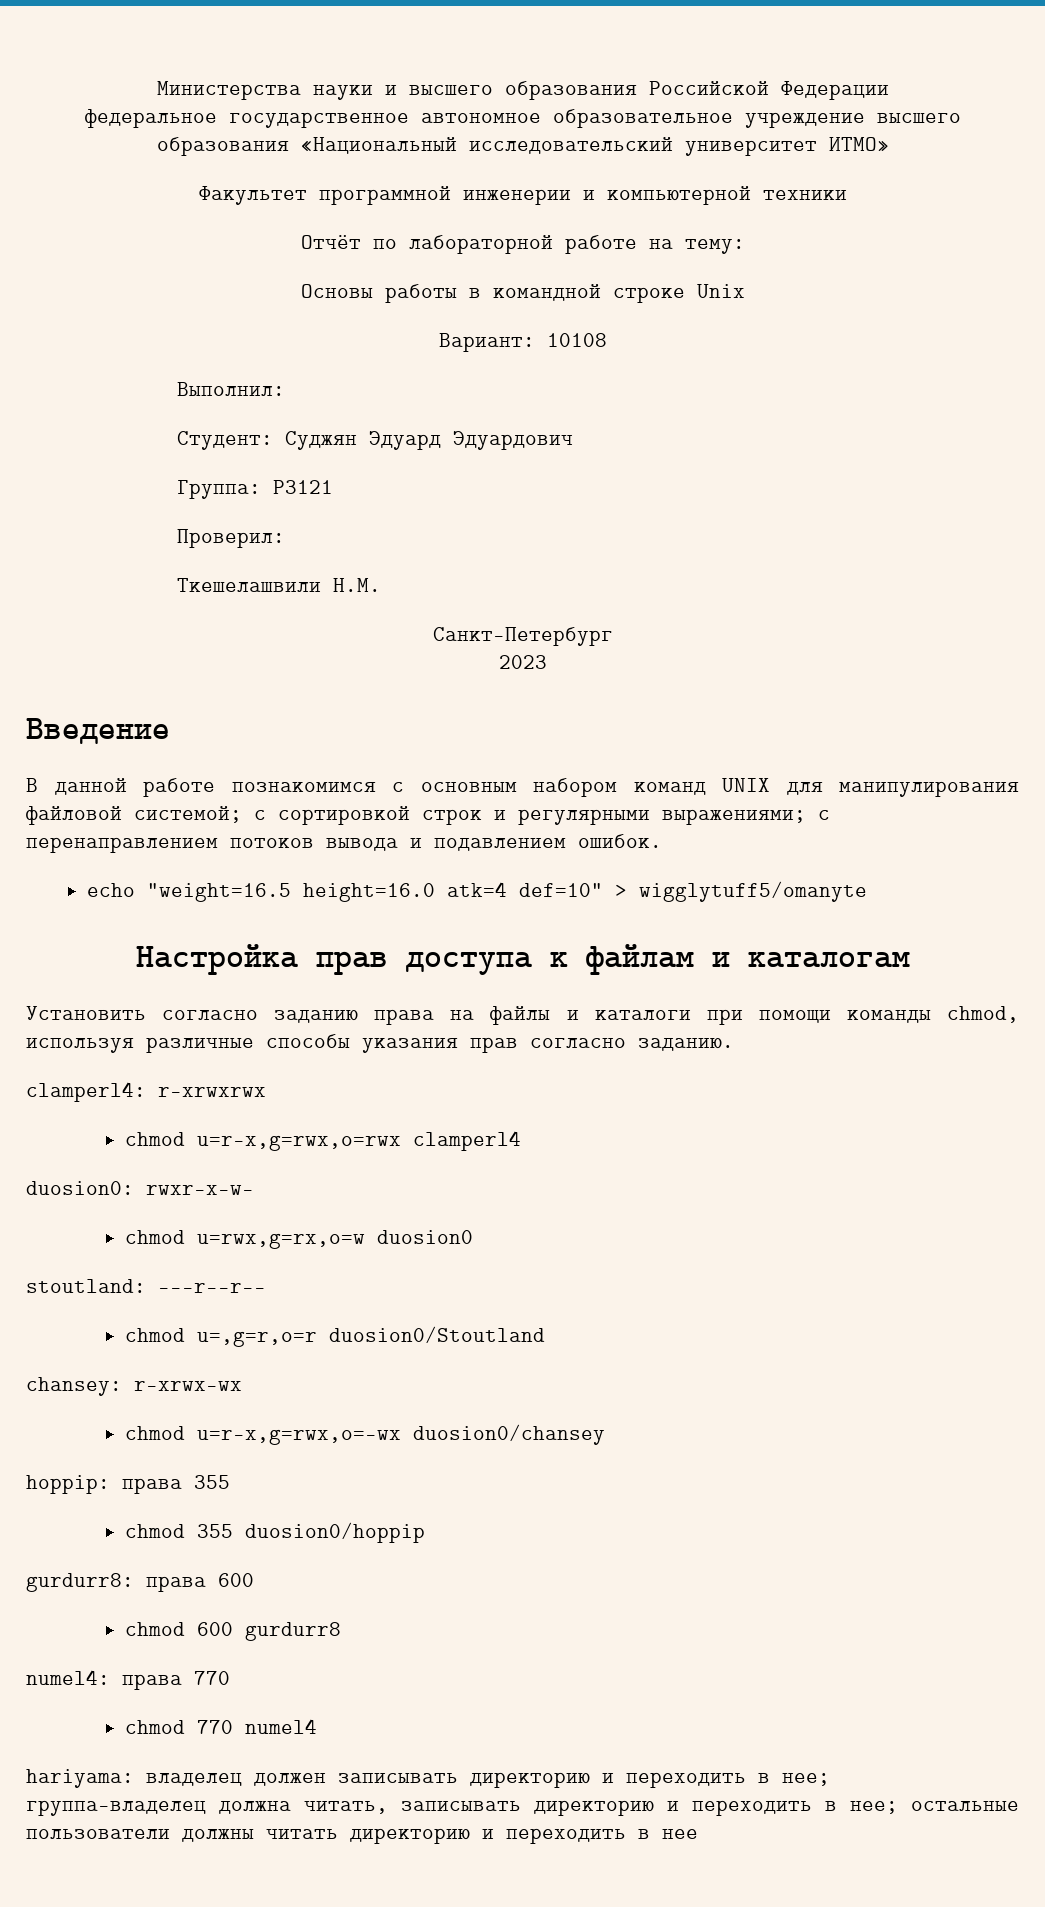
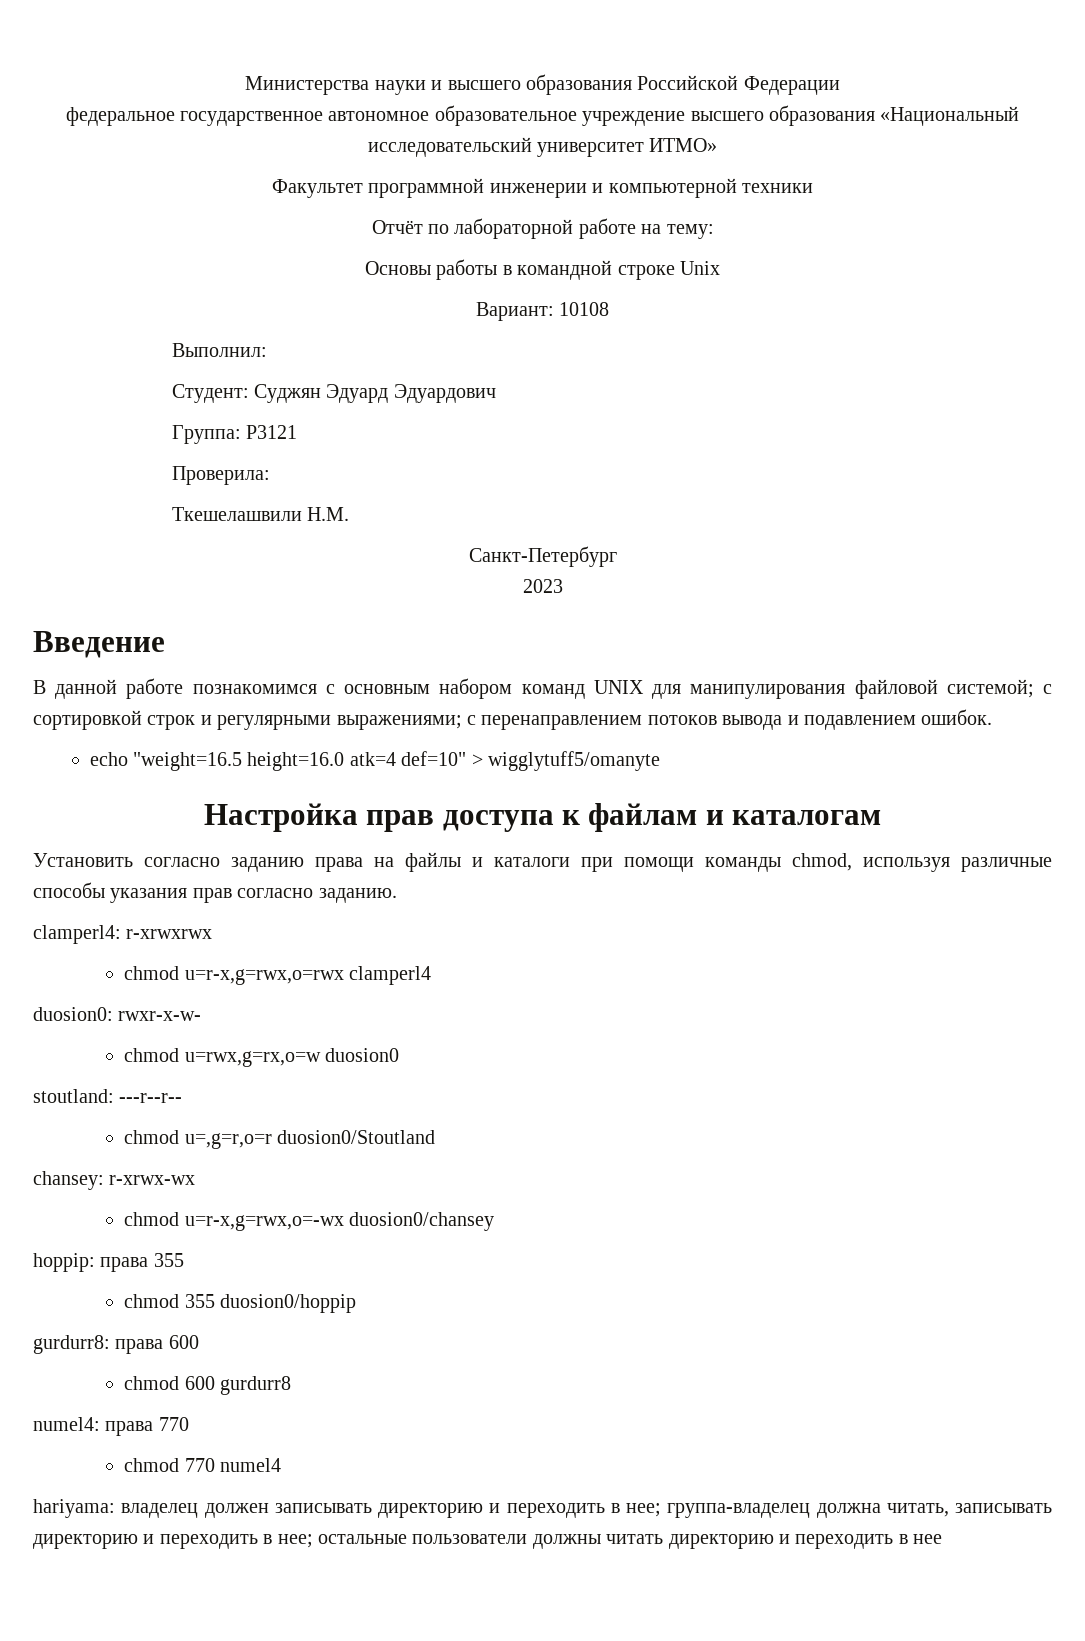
- Проверил:
+ Проверила:

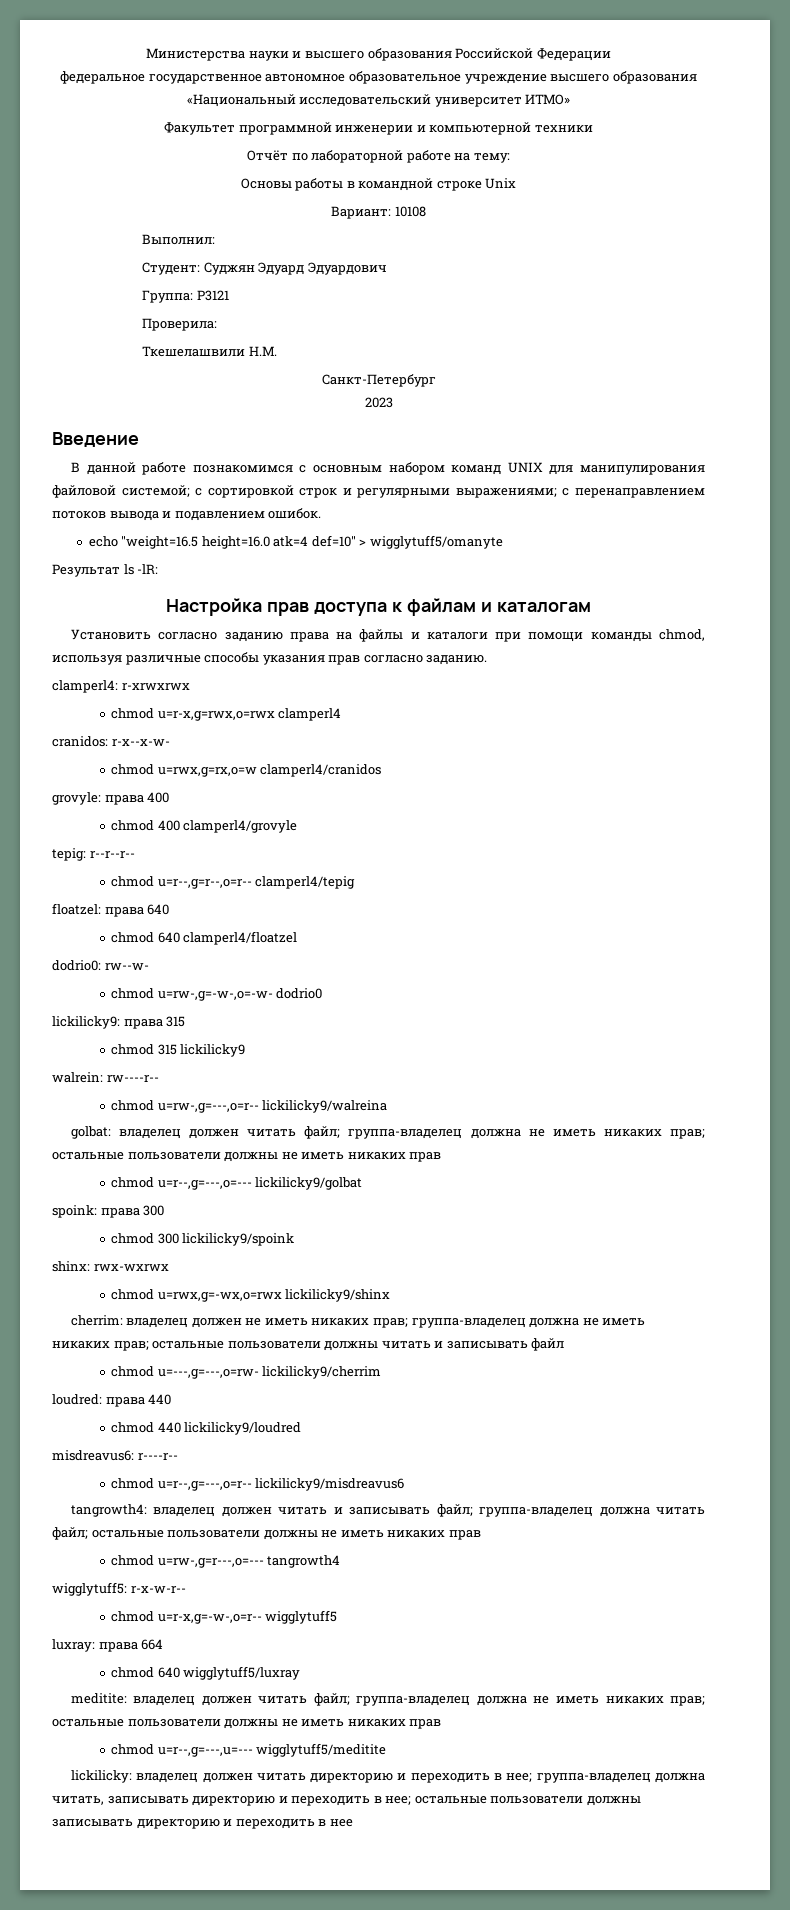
+ Результат ls -lR:
- duosion0: rwxr-x-w-
+ cranidos: r-x--x-w-
- chmod u=rwx,g=rx,o=w duosion0
- stoutland: ---r--r--
- chmod u=,g=r,o=r duosion0/Stoutland
- chansey: r-xrwx-wx
- chmod u=r-x,g=rwx,o=-wx duosion0/chansey
- hoppip: права 355
- chmod 355 duosion0/hoppip
- gurdurr8: права 600
- chmod 600 gurdurr8
- numel4: права 770
- chmod 770 numel4
- hariyama: владелец должен записывать директорию и переходить в нее; группа-владелец должна читать, записывать директорию и переходить в нее; остальные пользователи должны читать директорию и переходить в нее
+ chmod u=rwx,g=rx,o=w clamperl4/cranidos
+ grovyle: права 400
+ chmod 400 clamperl4/grovyle
+ tepig: r--r--r--
+ chmod u=r--,g=r--,o=r-- clamperl4/tepig
+ floatzel: права 640
+ chmod 640 clamperl4/floatzel
+ dodrio0: rw--w-
+ chmod u=rw-,g=-w-,o=-w- dodrio0
+ lickilicky9: права 315
+ chmod 315 lickilicky9
+ walrein: rw----r--
+ chmod u=rw-,g=---,o=r-- lickilicky9/walreina
+ golbat: владелец должен читать файл; группа-владелец должна не иметь никаких прав; остальные пользователи должны не иметь никаких прав
+ chmod u=r--,g=---,o=--- lickilicky9/golbat
+ spoink: права 300
+ chmod 300 lickilicky9/spoink
+ shinx: rwx-wxrwx
+ chmod u=rwx,g=-wx,o=rwx lickilicky9/shinx
+ cherrim: владелец должен не иметь никаких прав; группа-владелец должна не иметь никаких прав; остальные пользователи должны читать и записывать файл
+ chmod u=---,g=---,o=rw- lickilicky9/cherrim
+ loudred: права 440
+ chmod 440 lickilicky9/loudred
+ misdreavus6: r----r--
+ chmod u=r--,g=---,o=r-- lickilicky9/misdreavus6
+ tangrowth4: владелец должен читать и записывать файл; группа-владелец должна читать файл; остальные пользователи должны не иметь никаких прав
+ chmod u=rw-,g=r---,o=--- tangrowth4
+ wigglytuff5: r-x-w-r--
+ chmod u=r-x,g=-w-,o=r-- wigglytuff5
+ luxray: права 664
+ chmod 640 wigglytuff5/luxray
+ meditite: владелец должен читать файл; группа-владелец должна не иметь никаких прав; остальные пользователи должны не иметь никаких прав
+ chmod u=r--,g=---,u=--- wigglytuff5/meditite
+ lickilicky: владелец должен читать директорию и переходить в нее; группа-владелец должна читать, записывать директорию и переходить в нее; остальные пользователи должны записывать директорию и переходить в нее

